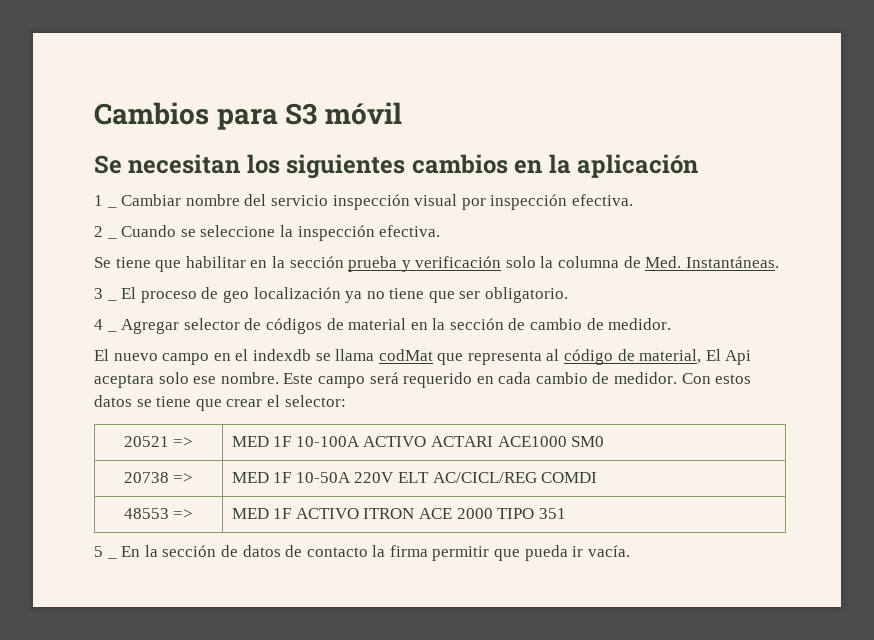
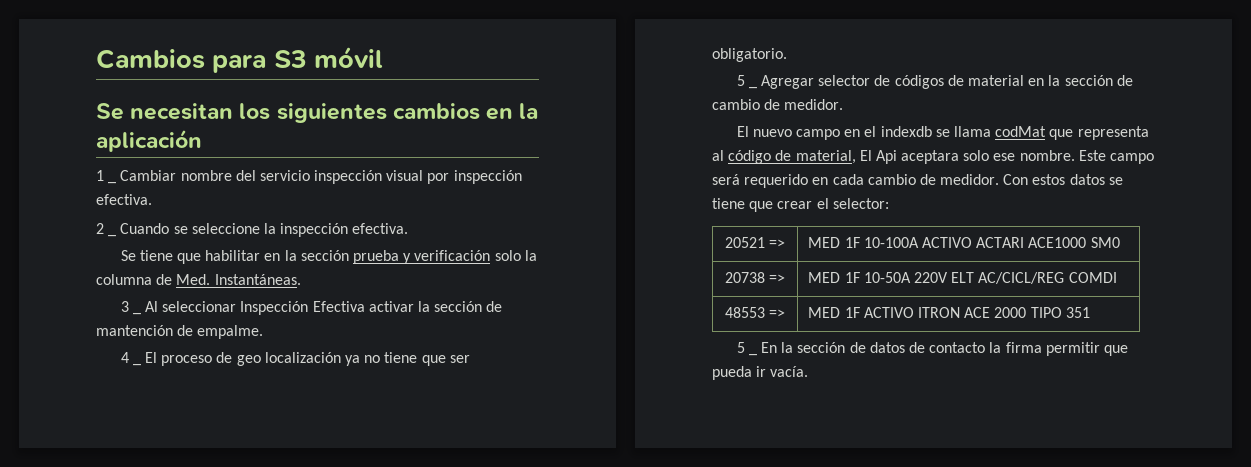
- 3 _ El proceso de geo localización ya no tiene que ser obligatorio.
+ 3 _ Al seleccionar Inspección Efectiva activar la sección de mantención de empalme.
+ 4 _ El proceso de geo localización ya no tiene que ser obligatorio.
- 4 _ Agregar selector de códigos de material en la sección de cambio de medidor.
+ 5 _ Agregar selector de códigos de material en la sección de cambio de medidor.

